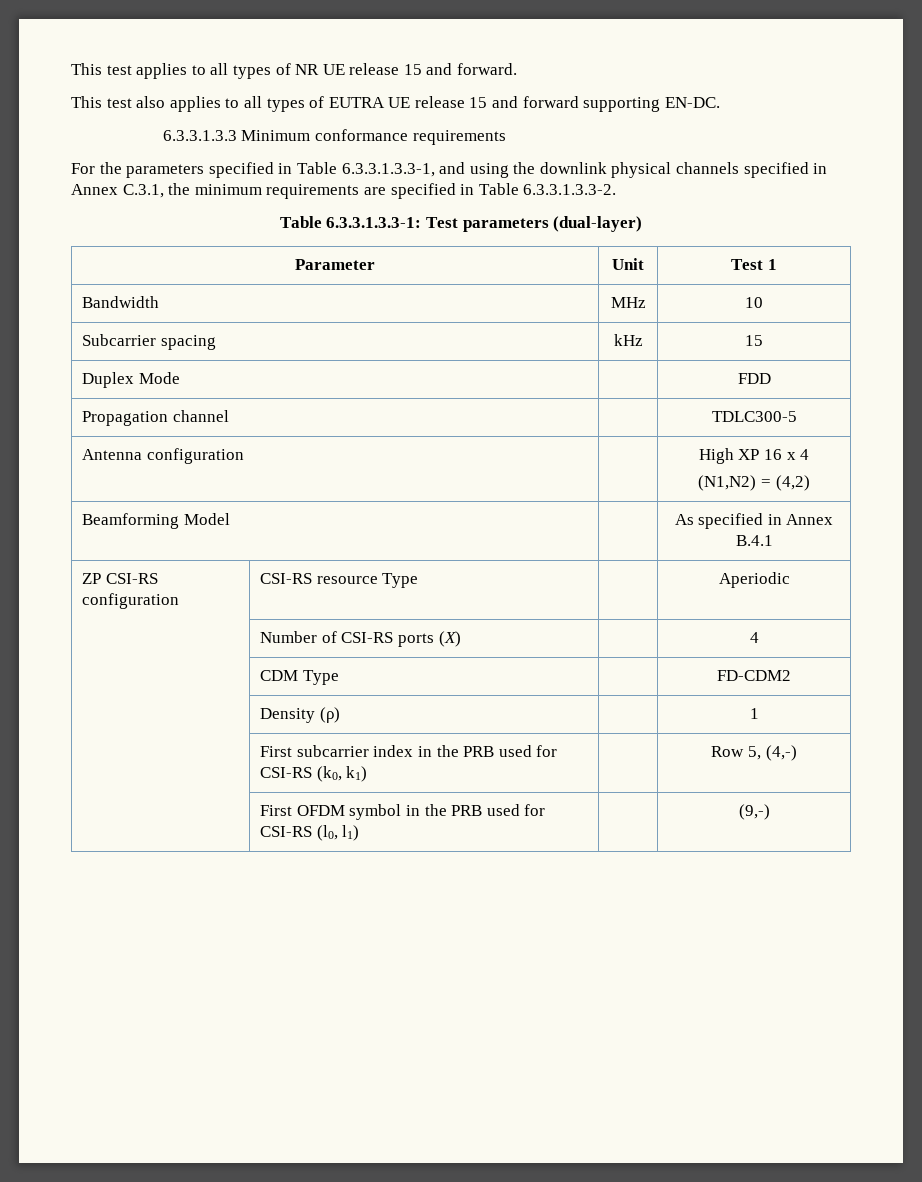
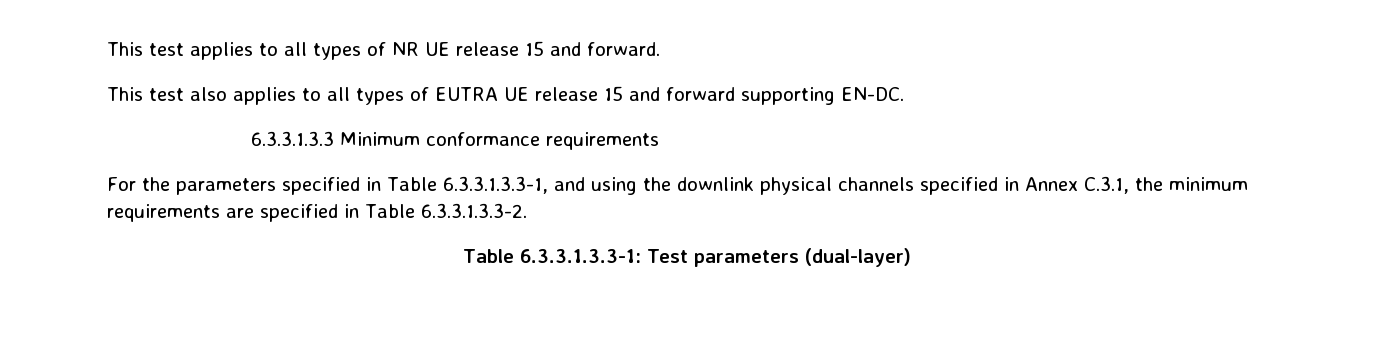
- Parameter | Unit | Test 1
- Bandwidth | MHz | 10
- Subcarrier spacing | kHz | 15
- Duplex Mode | | FDD
- Propagation channel | | TDLC300-5
- Antenna configuration | | High XP 16 x 4
- (N1,N2) = (4,2)
- Beamforming Model | | As specified in Annex B.4.1
- ZP CSI-RS configuration | CSI-RS resource Type | | Aperiodic
- | Number of CSI-RS ports (X) | | 4
- | CDM Type | | FD-CDM2
- | Density (ρ) | | 1
- | First subcarrier index in the PRB used for CSI-RS (k0, k1) | | Row 5, (4,-)
- | First OFDM symbol in the PRB used for CSI-RS (l0, l1) | | (9,-)

